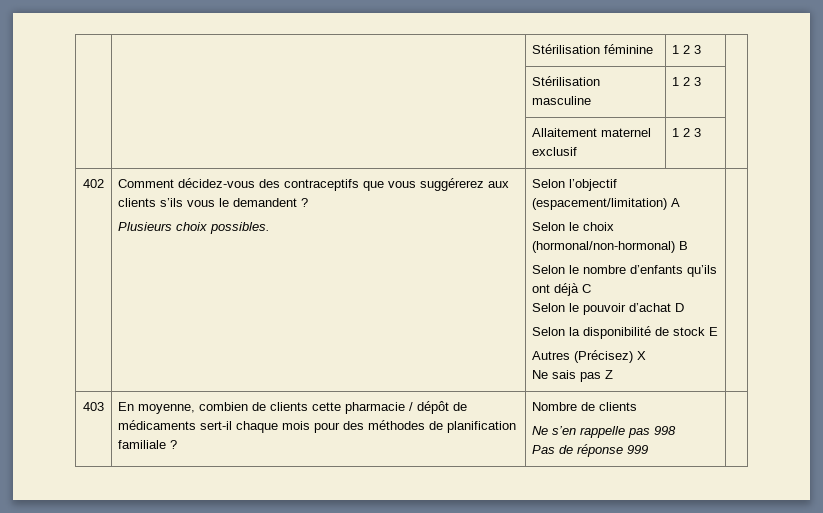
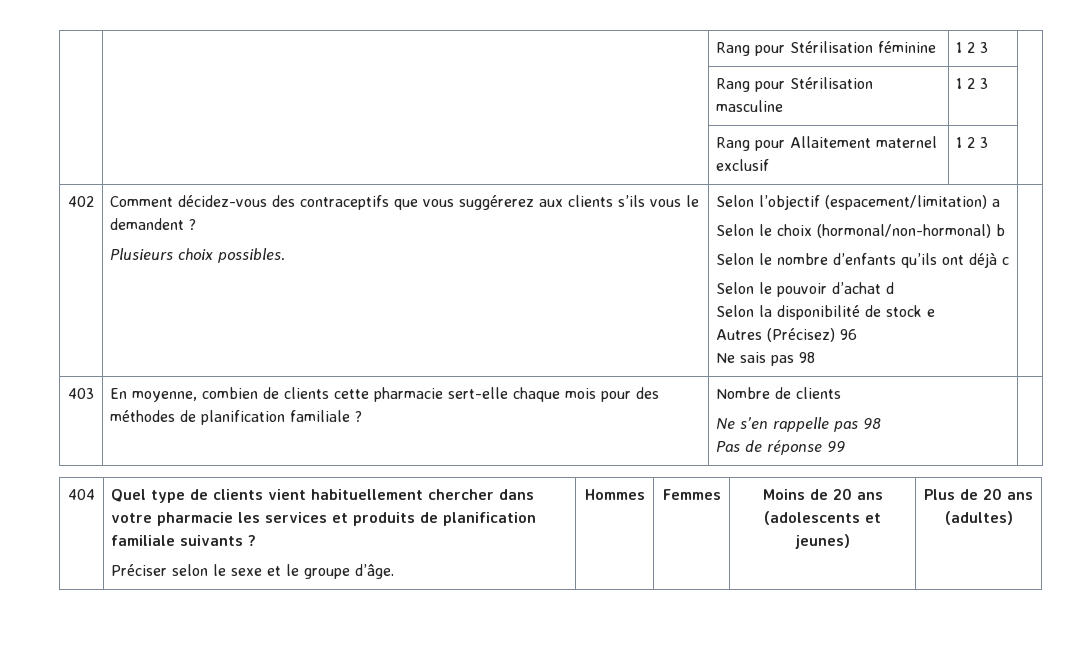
- | | Stérilisation féminine | 1 2 3 |
+ | | Rang pour Stérilisation féminine | 1 2 3 |
- | | Stérilisation masculine | 1 2 3 |
+ | | Rang pour Stérilisation masculine | 1 2 3 |
- | | Allaitement maternel exclusif | 1 2 3 |
+ | | Rang pour Allaitement maternel exclusif | 1 2 3 |
- Selon l’objectif (espacement/limitation) A
+ Selon l’objectif (espacement/limitation) a
- Selon le choix (hormonal/non-hormonal) B
+ Selon le choix (hormonal/non-hormonal) b
- Selon le nombre d’enfants qu’ils ont déjà C
+ Selon le nombre d’enfants qu’ils ont déjà c
- Selon le pouvoir d’achat D
+ Selon le pouvoir d’achat d
- Selon la disponibilité de stock E
+ Selon la disponibilité de stock e
- Autres (Précisez) X
+ Autres (Précisez) 96
- Ne sais pas Z
+ Ne sais pas 98
- 403 | En moyenne, combien de clients cette pharmacie / dépôt de médicaments sert-il chaque mois pour des méthodes de planification familiale ? | Nombre de clients
- Ne s’en rappelle pas 998
- Pas de réponse 999 |
+ 403 | En moyenne, combien de clients cette pharmacie sert-elle chaque mois pour des méthodes de planification familiale ? | Nombre de clients
+ Ne s’en rappelle pas 98
+ Pas de réponse 99 |
+ 404 | Quel type de clients vient habituellement chercher dans votre pharmacie les services et produits de planification familiale suivants ?
+ Préciser selon le sexe et le groupe d’âge. | Hommes | Femmes | Moins de 20 ans (adolescents et jeunes) | Plus de 20 ans (adultes)

